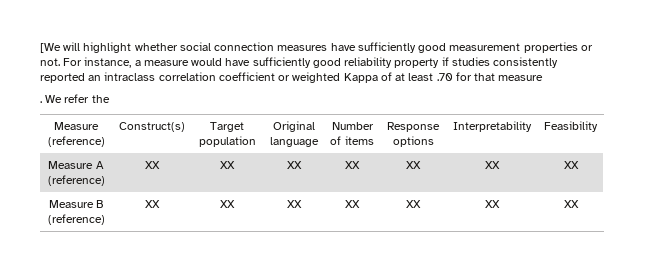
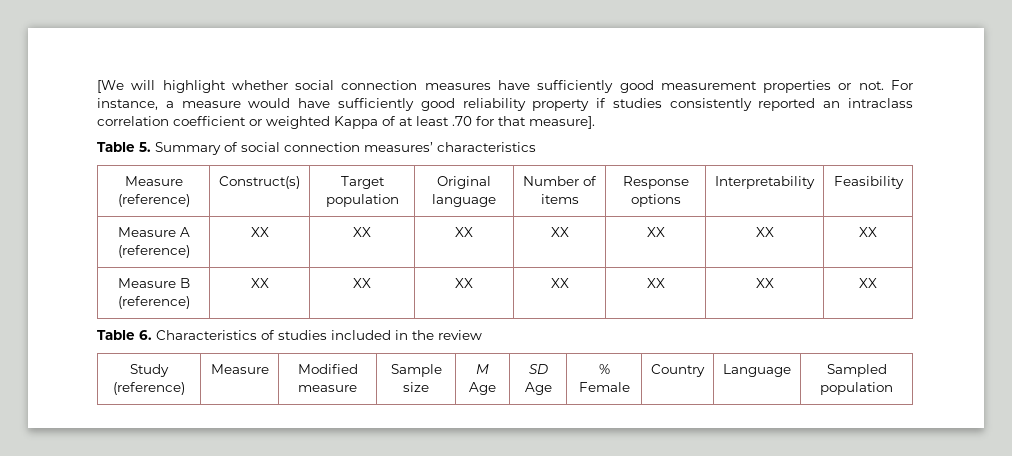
- For instance, a measure would have sufficiently good reliability property if studies consistently reported an intraclass correlation coefficient or weighted Kappa of at least .70 for that measure
- . We refer the
+ For instance, a measure would have sufficiently good reliability property if studies consistently reported an intraclass correlation coefficient or weighted Kappa of at least .70 for that measure].
+ Table 5. Summary of social connection measures’ characteristics
+ Table 6. Characteristics of studies included in the review
+ Study (reference) | Measure | Modified measure | Sample size | M Age | SD Age | % Female | Country | Language | Sampled population

